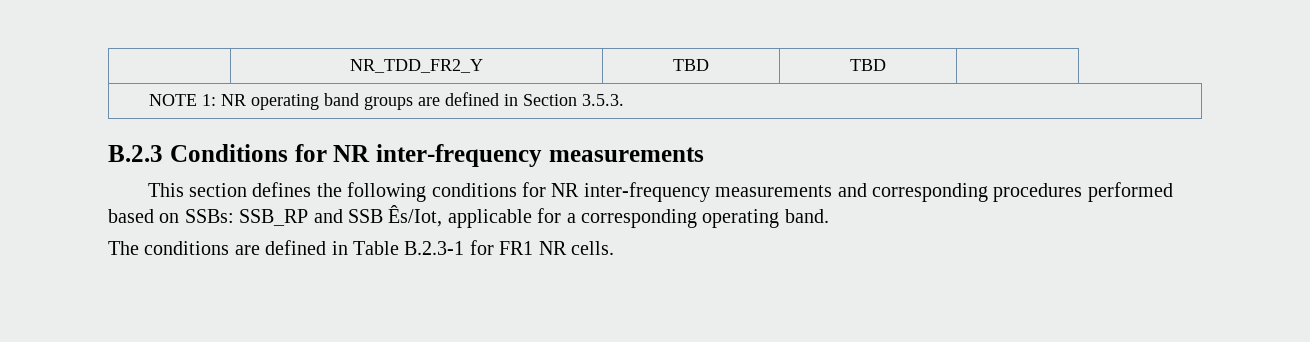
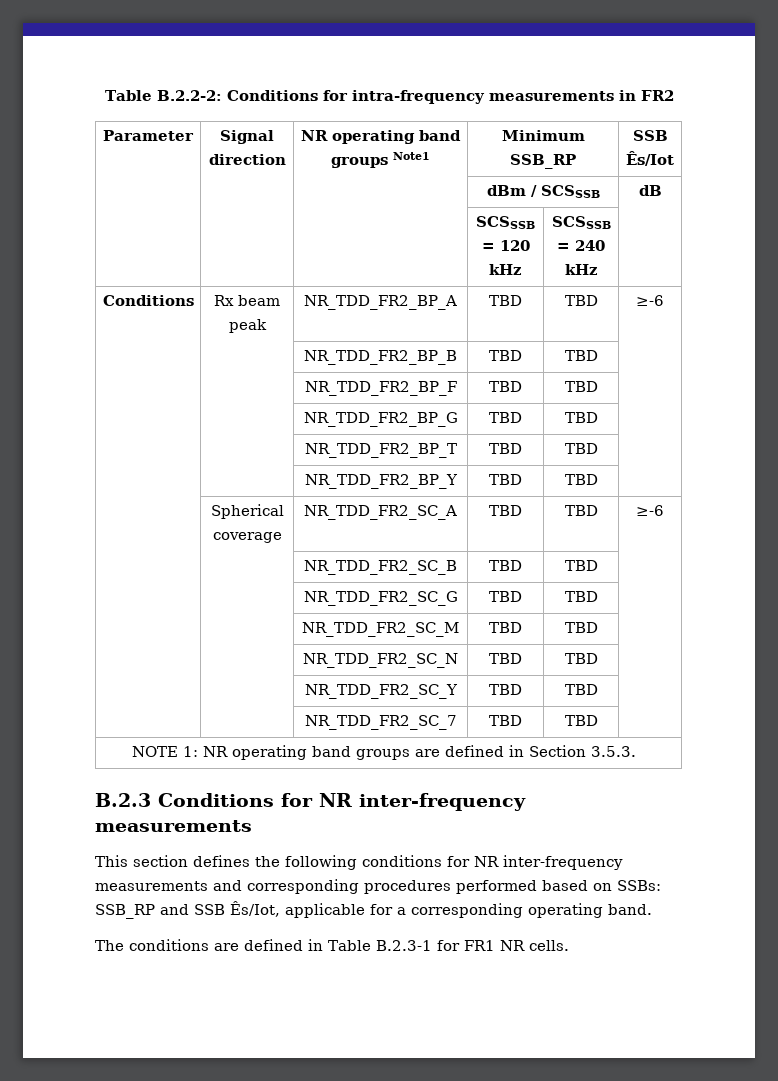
- | NR_TDD_FR2_Y | TBD | TBD |
+ Table B.2.2-2: Conditions for intra-frequency measurements in FR2
+ Parameter | Signal direction | NR operating band groups Note1 | Minimum SSB_RP | SSB Ês/Iot
+ | | | dBm / SCSSSB | dB
+ | | | SCSSSB = 120 kHz | SCSSSB = 240 kHz |
+ Conditions | Rx beam peak | NR_TDD_FR2_BP_A | TBD | TBD | ≥-6
+ | | NR_TDD_FR2_BP_B | TBD | TBD |
+ | | NR_TDD_FR2_BP_F | TBD | TBD |
+ | | NR_TDD_FR2_BP_G | TBD | TBD |
+ | | NR_TDD_FR2_BP_T | TBD | TBD |
+ | | NR_TDD_FR2_BP_Y | TBD | TBD |
+ | Spherical coverage | NR_TDD_FR2_SC_A | TBD | TBD | ≥-6
+ | | NR_TDD_FR2_SC_B | TBD | TBD |
+ | | NR_TDD_FR2_SC_G | TBD | TBD |
+ | | NR_TDD_FR2_SC_M | TBD | TBD |
+ | | NR_TDD_FR2_SC_N | TBD | TBD |
+ | | NR_TDD_FR2_SC_Y | TBD | TBD |
+ | | NR_TDD_FR2_SC_7 | TBD | TBD |

